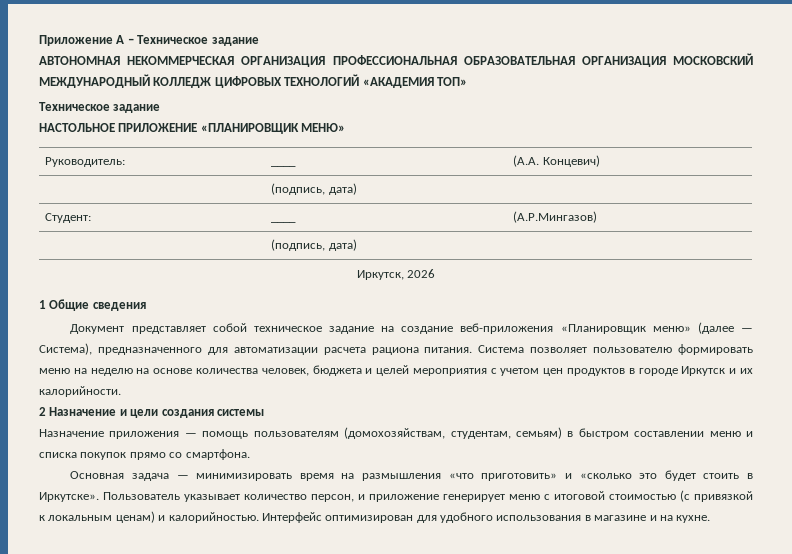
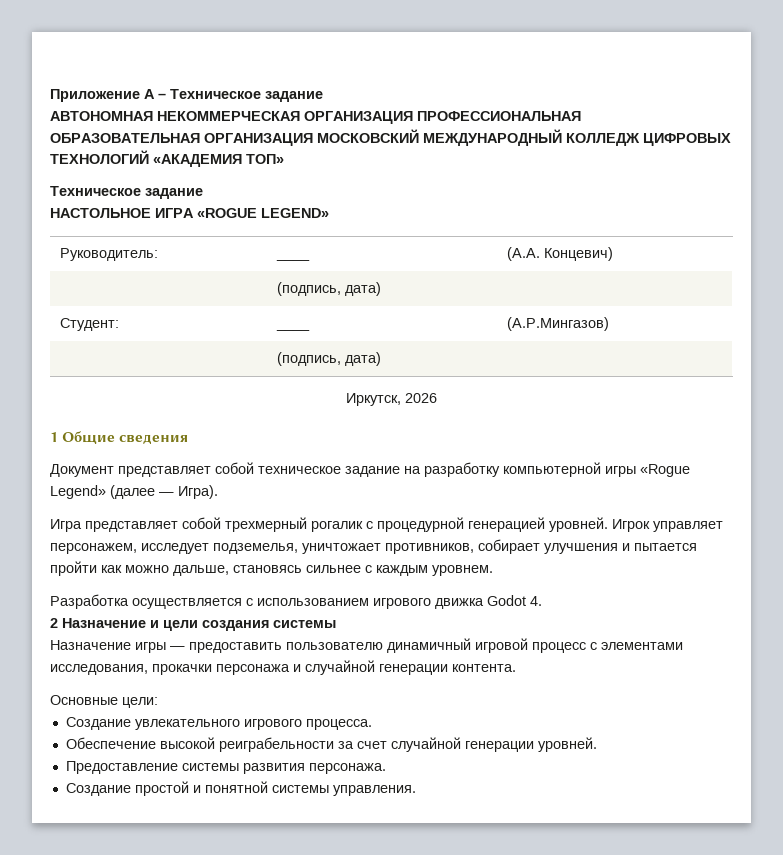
- НАСТОЛЬНОЕ ПРИЛОЖЕНИЕ «ПЛАНИРОВЩИК МЕНЮ»
+ НАСТОЛЬНОЕ ИГРА «ROGUE LEGEND»
- Документ представляет собой техническое задание на создание веб-приложения «Планировщик меню» (далее — Система), предназначенного для автоматизации расчета рациона питания. Система позволяет пользователю формировать меню на неделю на основе количества человек, бюджета и целей мероприятия с учетом цен продуктов в городе Иркутск и их калорийности.
+ Документ представляет собой техническое задание на разработку компьютерной игры «Rogue Legend» (далее — Игра).
+ Игра представляет собой трехмерный рогалик с процедурной генерацией уровней. Игрок управляет персонажем, исследует подземелья, уничтожает противников, собирает улучшения и пытается пройти как можно дальше, становясь сильнее с каждым уровнем.
+ Разработка осуществляется с использованием игрового движка Godot 4.
- Назначение приложения — помощь пользователям (домохозяйствам, студентам, семьям) в быстром составлении меню и списка покупок прямо со смартфона.
- Основная задача — минимизировать время на размышления «что приготовить» и «сколько это будет стоить в Иркутске». Пользователь указывает количество персон, и приложение генерирует меню с итоговой стоимостью (с привязкой к локальным ценам) и калорийностью. Интерфейс оптимизирован для удобного использования в магазине и на кухне.
+ Назначение игры — предоставить пользователю динамичный игровой процесс с элементами исследования, прокачки персонажа и случайной генерации контента.
+ Основные цели:
+ Создание увлекательного игрового процесса.
+ Обеспечение высокой реиграбельности за счет случайной генерации уровней.
+ Предоставление системы развития персонажа.
+ Создание простой и понятной системы управления.

